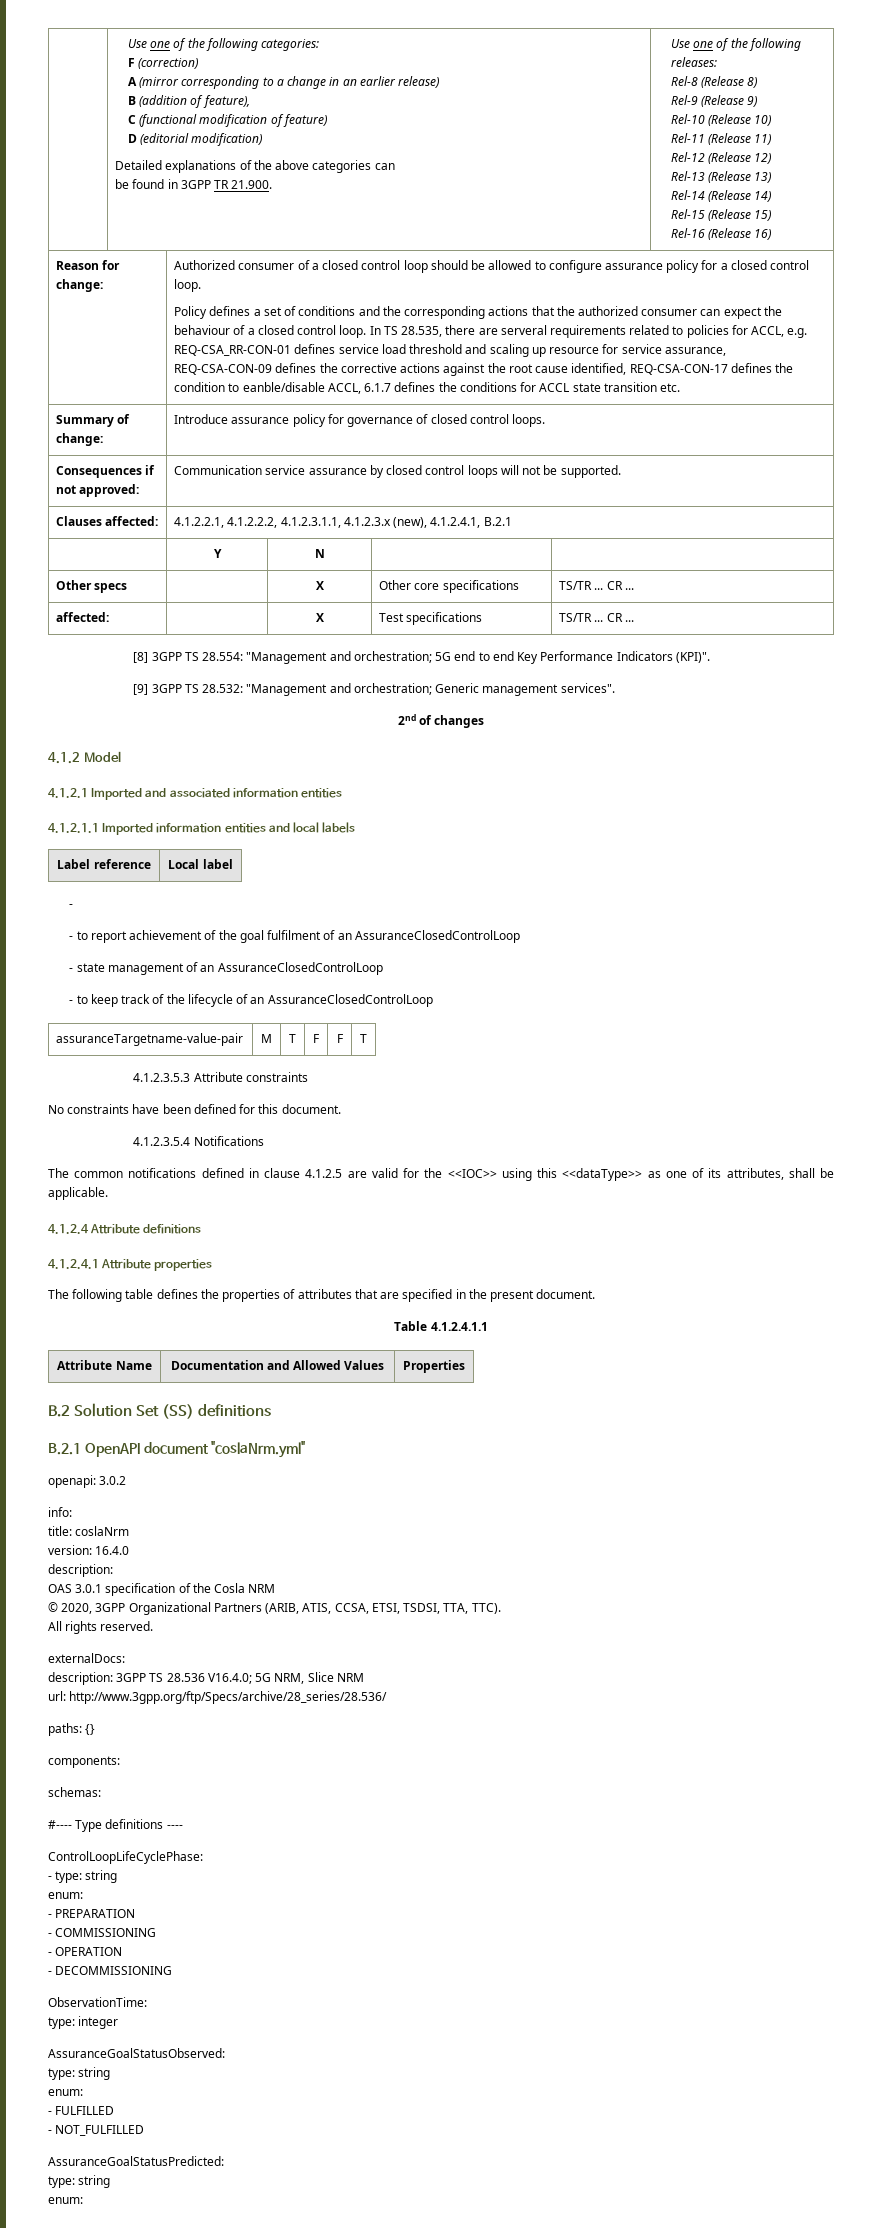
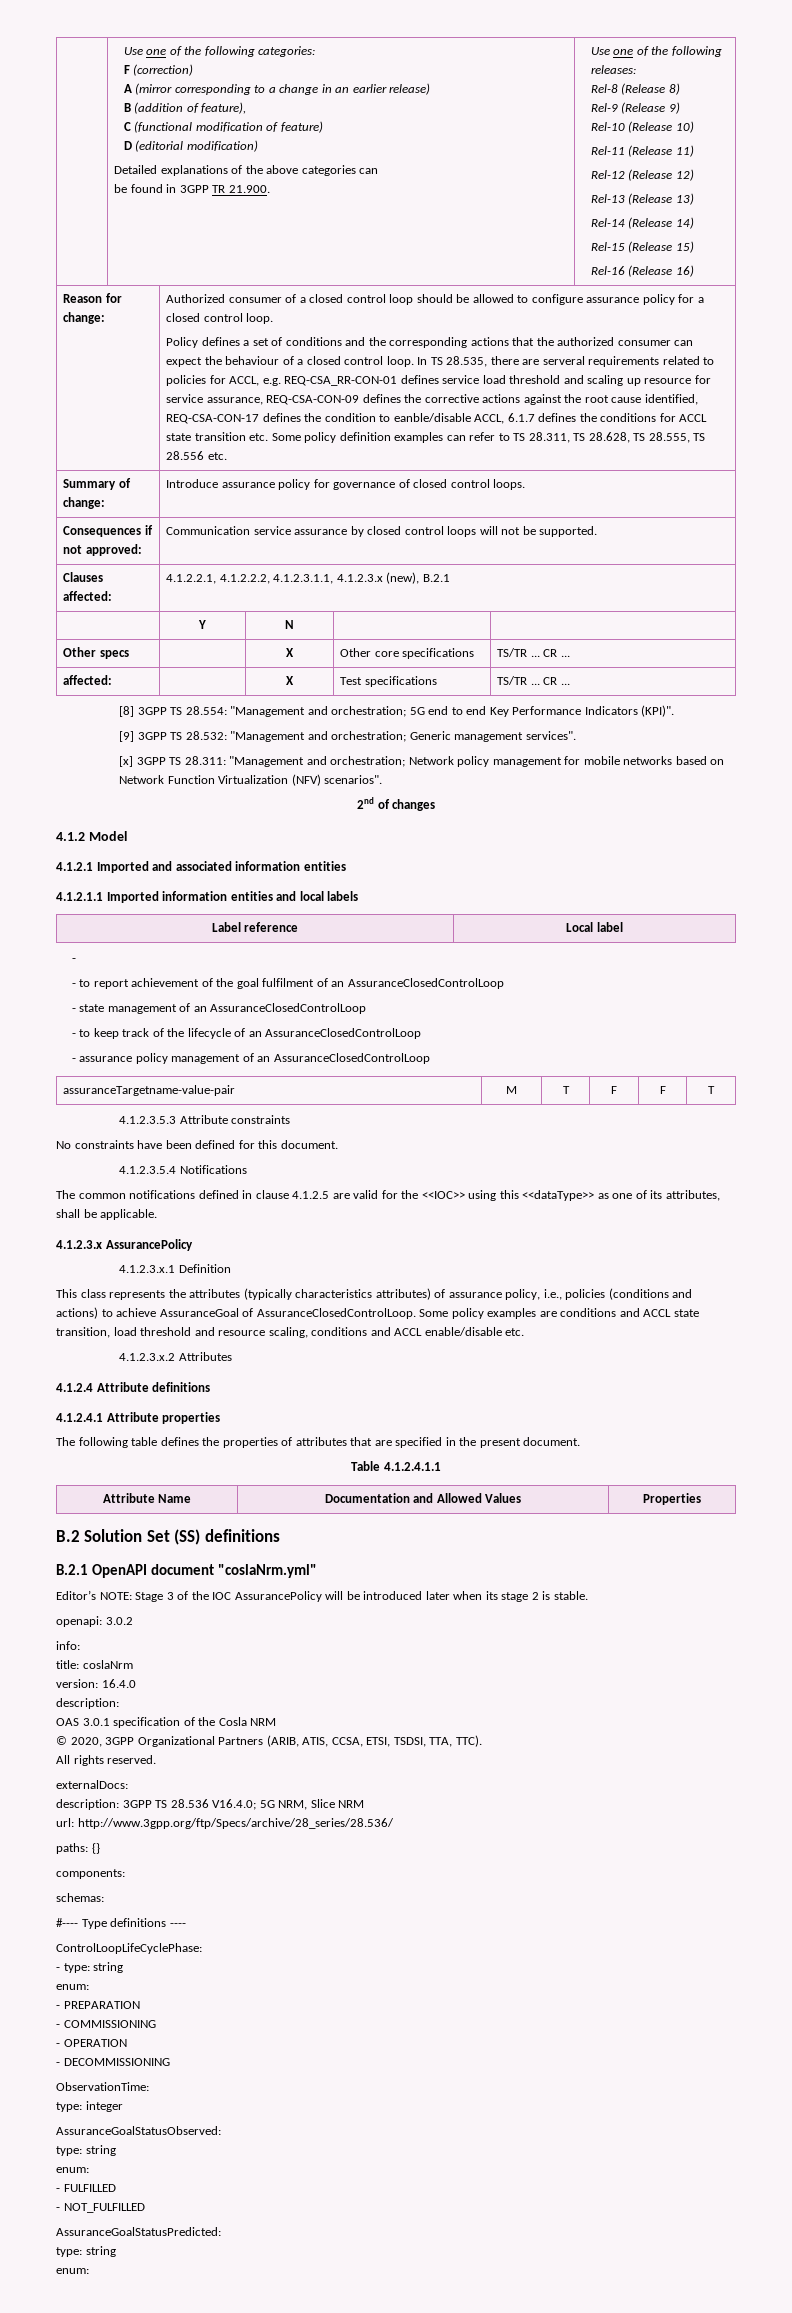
- In TS 28.535, there are serveral requirements related to policies for ACCL, e.g. REQ-CSA_RR-CON-01 defines service load threshold and scaling up resource for service assurance, REQ-CSA-CON-09 defines the corrective actions against the root cause identified, REQ-CSA-CON-17 defines the condition to eanble/disable ACCL, 6.1.7 defines the conditions for ACCL state transition etc.
+ In TS 28.535, there are serveral requirements related to policies for ACCL, e.g. REQ-CSA_RR-CON-01 defines service load threshold and scaling up resource for service assurance, REQ-CSA-CON-09 defines the corrective actions against the root cause identified, REQ-CSA-CON-17 defines the condition to eanble/disable ACCL, 6.1.7 defines the conditions for ACCL state transition etc. Some policy definition examples can refer to TS 28.311, TS 28.628, TS 28.555, TS 28.556 etc.
- Clauses affected: | 4.1.2.2.1, 4.1.2.2.2, 4.1.2.3.1.1, 4.1.2.3.x (new), 4.1.2.4.1, B.2.1
+ Clauses affected: | 4.1.2.2.1, 4.1.2.2.2, 4.1.2.3.1.1, 4.1.2.3.x (new), B.2.1
+ [x] 3GPP TS 28.311: "Management and orchestration; Network policy management for mobile networks based on Network Function Virtualization (NFV) scenarios".
+ - assurance policy management of an AssuranceClosedControlLoop
+ 4.1.2.3.x AssurancePolicy
+ 4.1.2.3.x.1 Definition
+ This class represents the attributes (typically characteristics attributes) of assurance policy, i.e., policies (conditions and actions) to achieve AssuranceGoal of AssuranceClosedControlLoop. Some policy examples are conditions and ACCL state transition, load threshold and resource scaling, conditions and ACCL enable/disable etc.
+ 4.1.2.3.x.2 Attributes
+ Editor’s NOTE: Stage 3 of the IOC AssurancePolicy will be introduced later when its stage 2 is stable.

